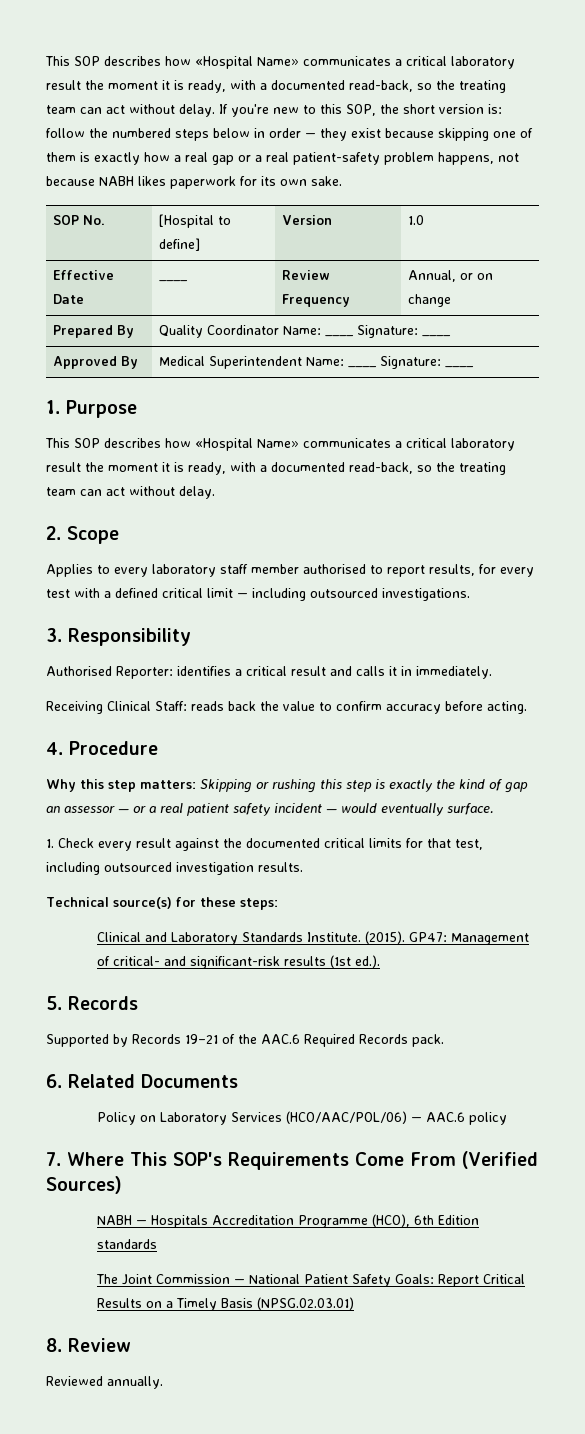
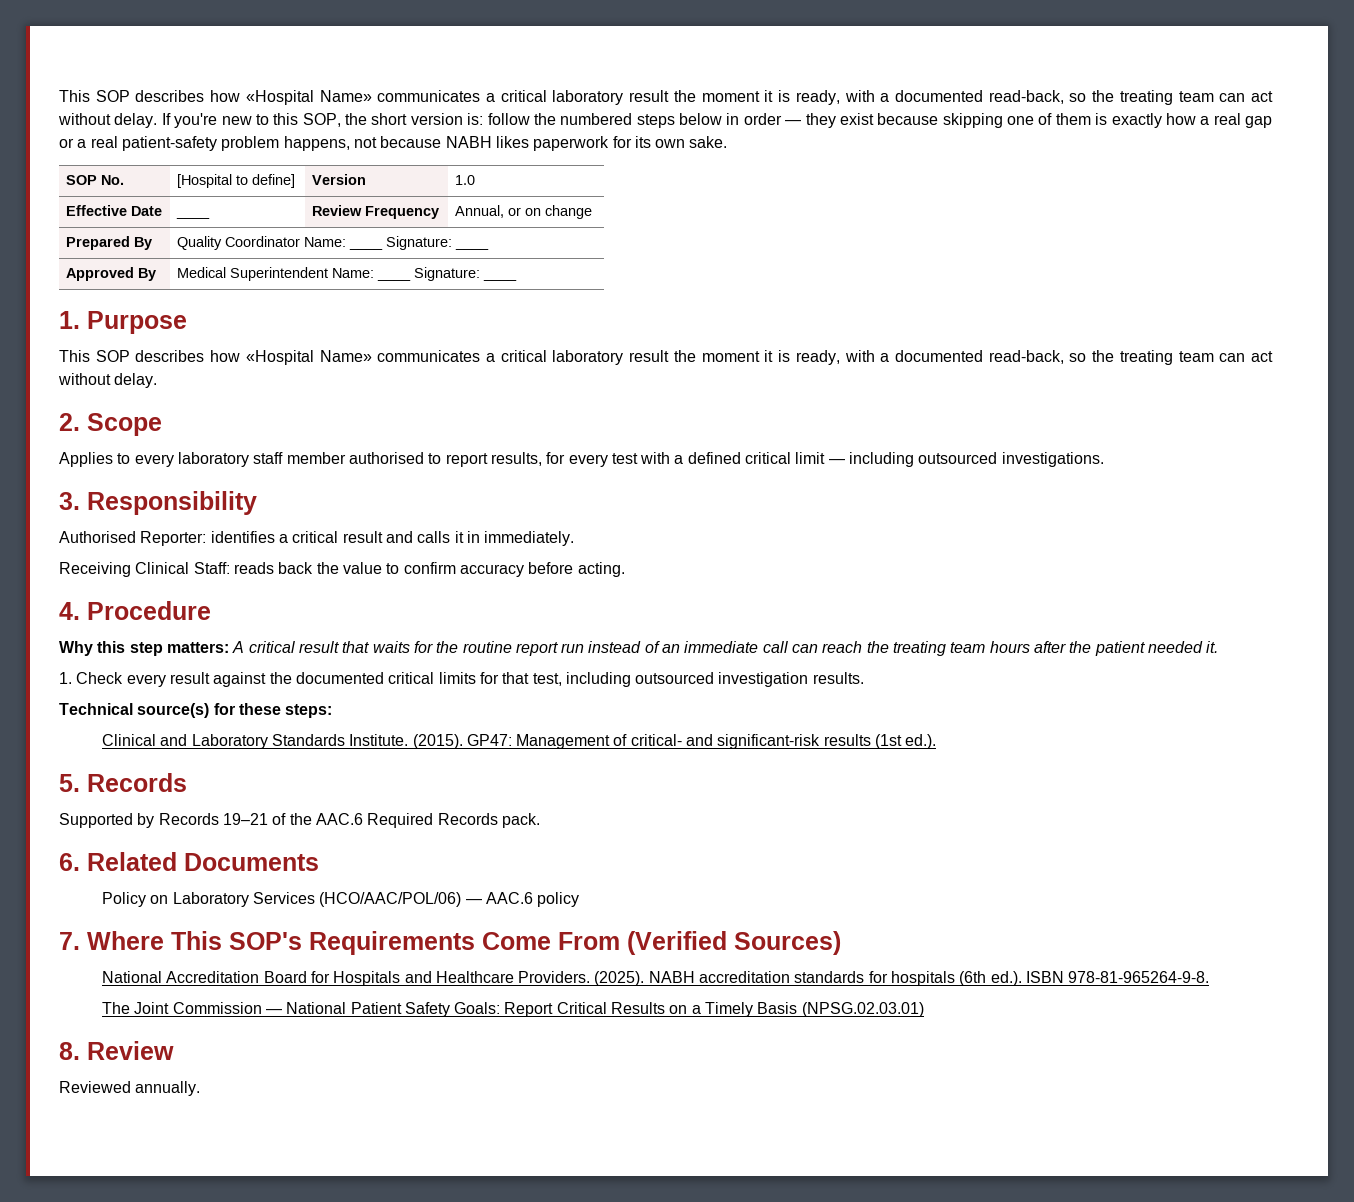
- Why this step matters: Skipping or rushing this step is exactly the kind of gap an assessor — or a real patient safety incident — would eventually surface.
+ Why this step matters: A critical result that waits for the routine report run instead of an immediate call can reach the treating team hours after the patient needed it.
- NABH — Hospitals Accreditation Programme (HCO), 6th Edition standards
+ National Accreditation Board for Hospitals and Healthcare Providers. (2025). NABH accreditation standards for hospitals (6th ed.). ISBN 978-81-965264-9-8.

